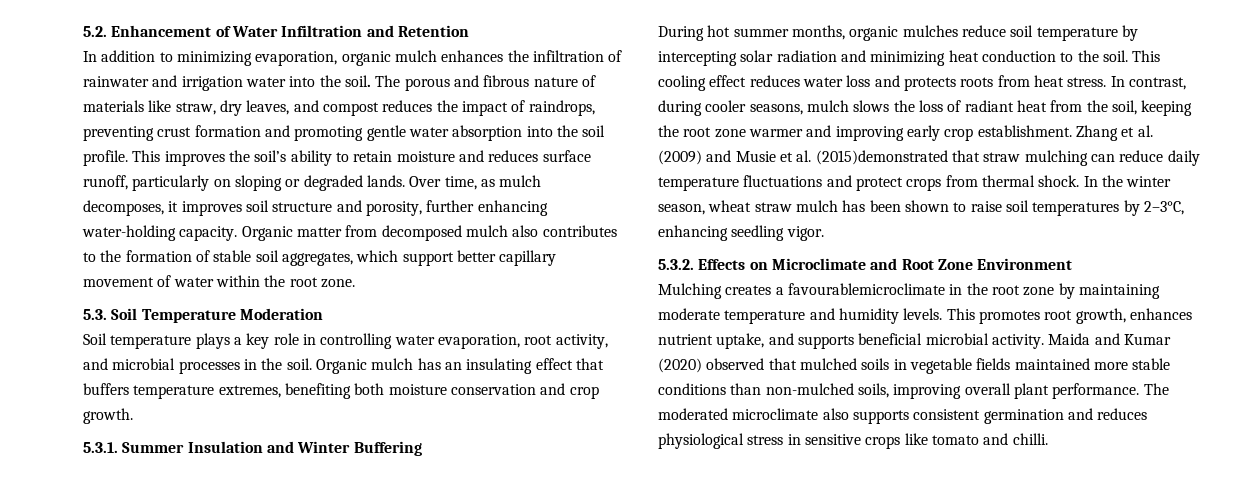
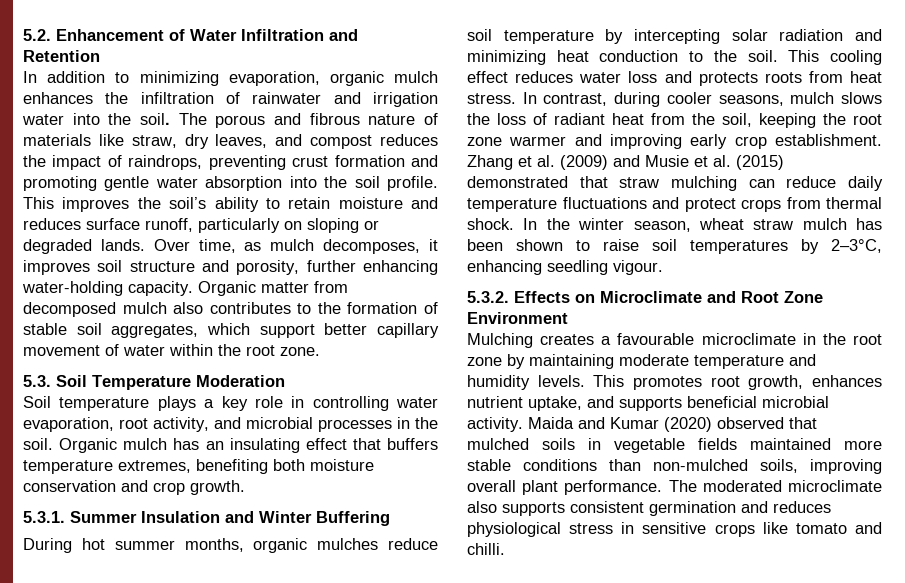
- Zhang et al. (2009) and Musie et al. (2015)demonstrated that straw mulching can reduce daily temperature fluctuations and protect crops from thermal shock.
+ Zhang et al. (2009) and Musie et al. (2015) demonstrated that straw mulching can reduce daily temperature fluctuations and protect crops from thermal shock.
- In the winter season, wheat straw mulch has been shown to raise soil temperatures by 2–3°C, enhancing seedling vigor.
+ In the winter season, wheat straw mulch has been shown to raise soil temperatures by 2–3°C, enhancing seedling vigour.
- Mulching creates a favourablemicroclimate in the root zone by maintaining moderate temperature and humidity levels.
+ Mulching creates a favourable microclimate in the root zone by maintaining moderate temperature and humidity levels.

